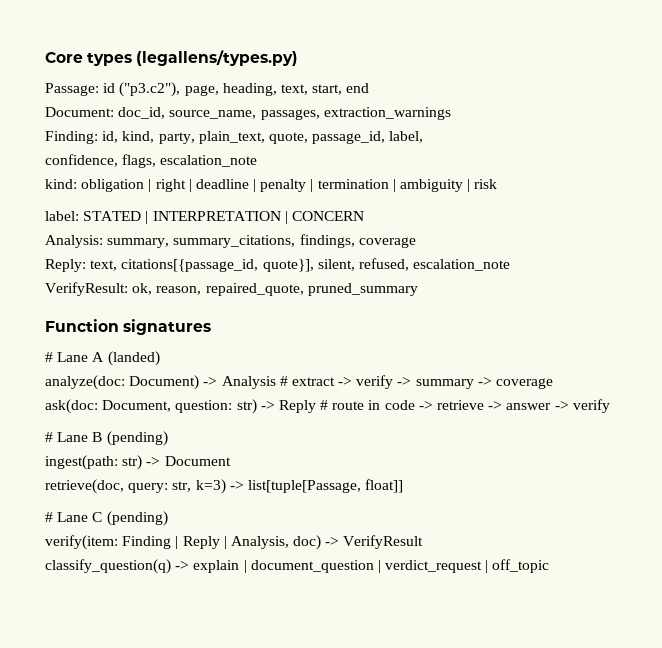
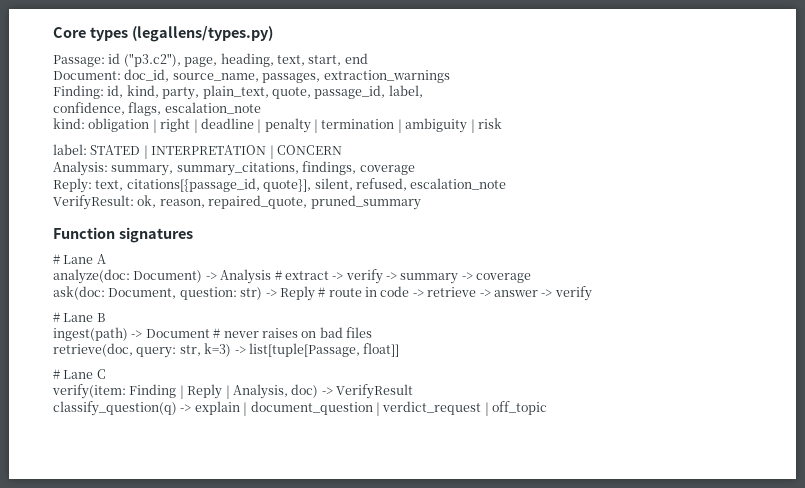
- # Lane A (landed)
+ # Lane A
- # Lane B (pending)
- ingest(path: str) -> Document
+ # Lane B
+ ingest(path) -> Document # never raises on bad files
- # Lane C (pending)
+ # Lane C

